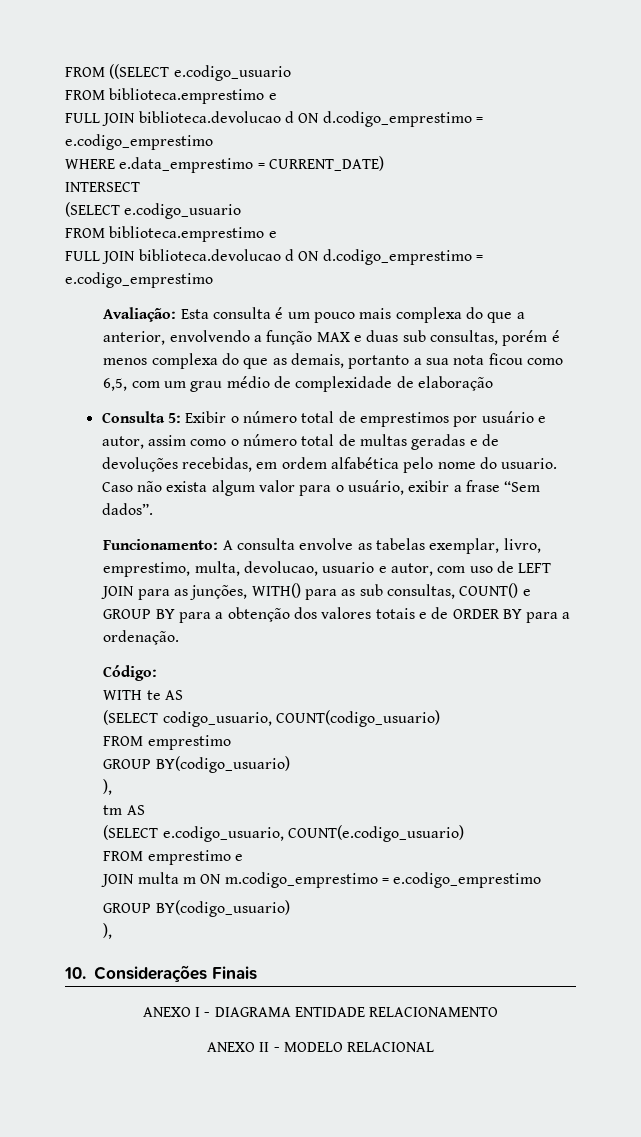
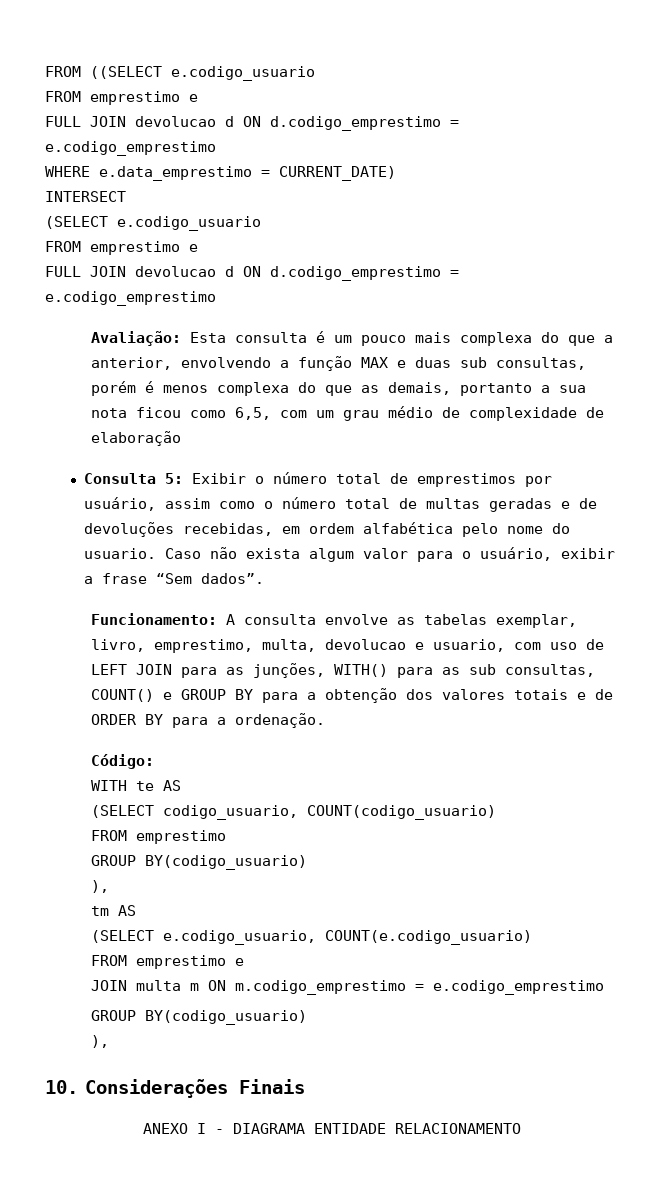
  FROM ((SELECT e.codigo_usuario
- FROM biblioteca.emprestimo e
- FULL JOIN biblioteca.devolucao d ON d.codigo_emprestimo = e.codigo_emprestimo
+ FROM emprestimo e
+ FULL JOIN devolucao d ON d.codigo_emprestimo = e.codigo_emprestimo
  (SELECT e.codigo_usuario
- FROM biblioteca.emprestimo e
- FULL JOIN biblioteca.devolucao d ON d.codigo_emprestimo = e.codigo_emprestimo
+ FROM emprestimo e
+ FULL JOIN devolucao d ON d.codigo_emprestimo = e.codigo_emprestimo
- Consulta 5: Exibir o número total de emprestimos por usuário e autor, assim como o número total de multas geradas e de devoluções recebidas, em ordem alfabética pelo nome do usuario.
+ Consulta 5: Exibir o número total de emprestimos por usuário, assim como o número total de multas geradas e de devoluções recebidas, em ordem alfabética pelo nome do usuario.
- Funcionamento: A consulta envolve as tabelas exemplar, livro, emprestimo, multa, devolucao, usuario e autor, com uso de LEFT JOIN para as junções, WITH() para as sub consultas, COUNT() e GROUP BY para a obtenção dos valores totais e de ORDER BY para a ordenação.
+ Funcionamento: A consulta envolve as tabelas exemplar, livro, emprestimo, multa, devolucao e usuario, com uso de LEFT JOIN para as junções, WITH() para as sub consultas, COUNT() e GROUP BY para a obtenção dos valores totais e de ORDER BY para a ordenação.
- ANEXO II - MODELO RELACIONAL

